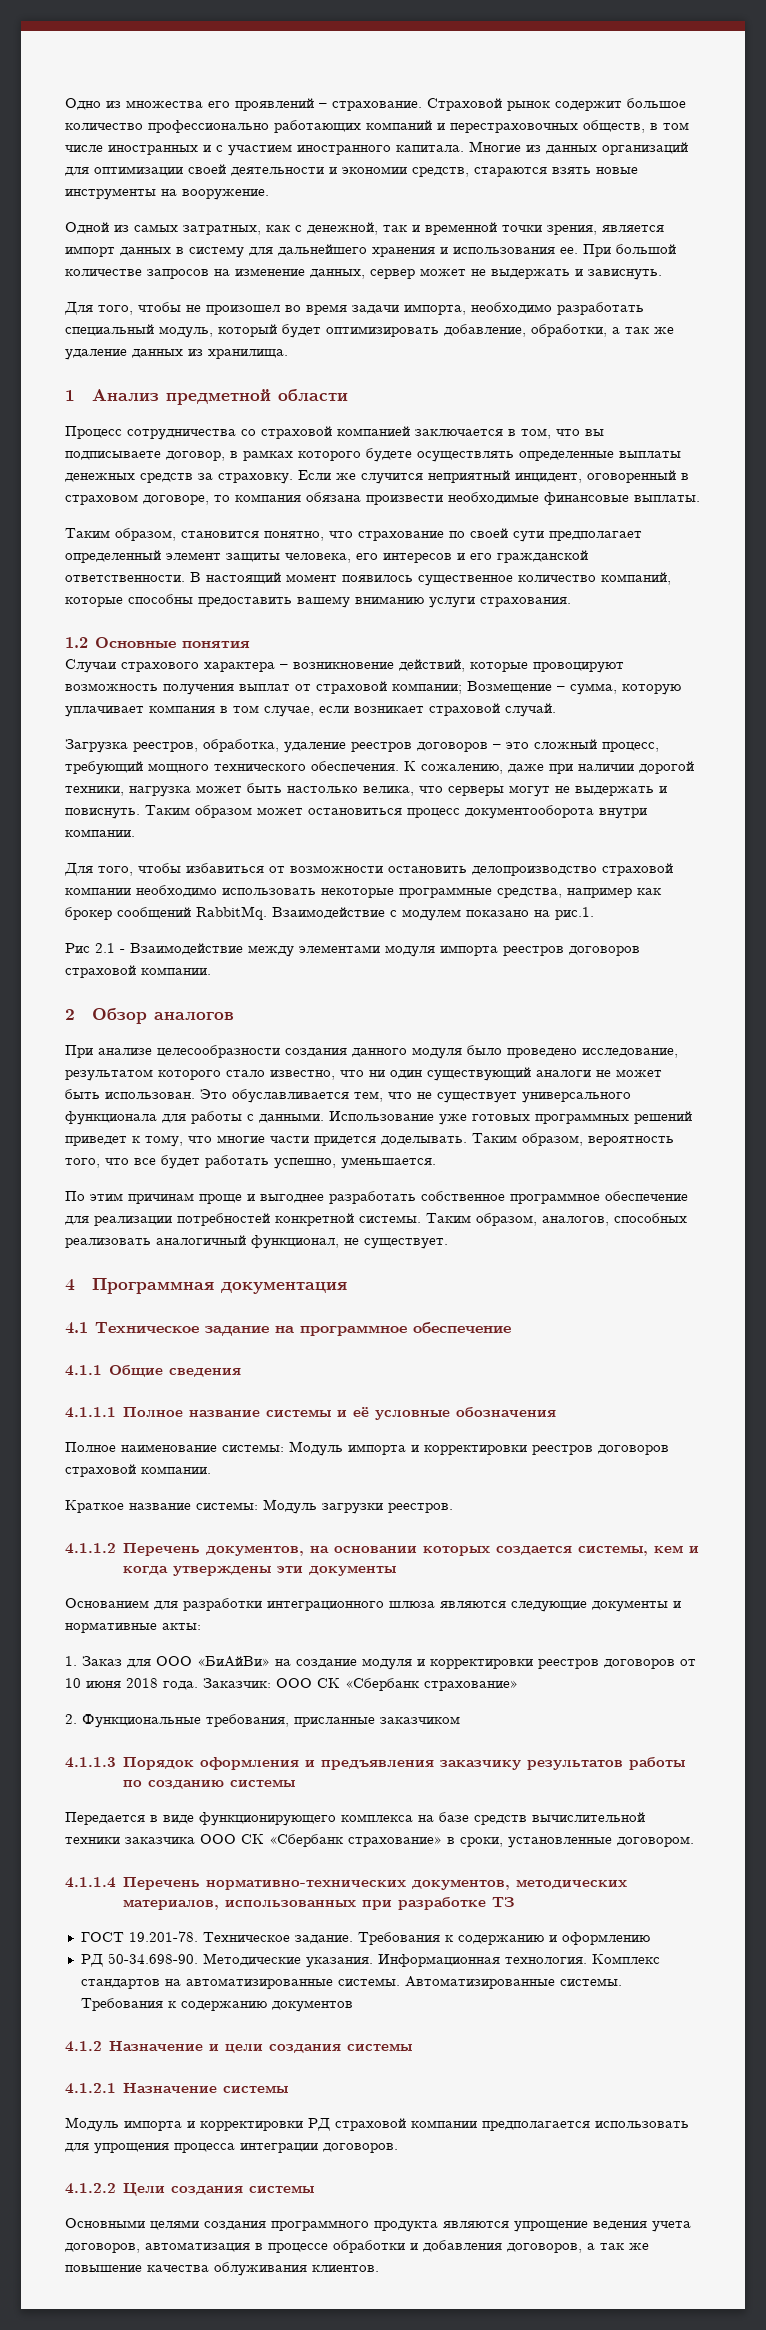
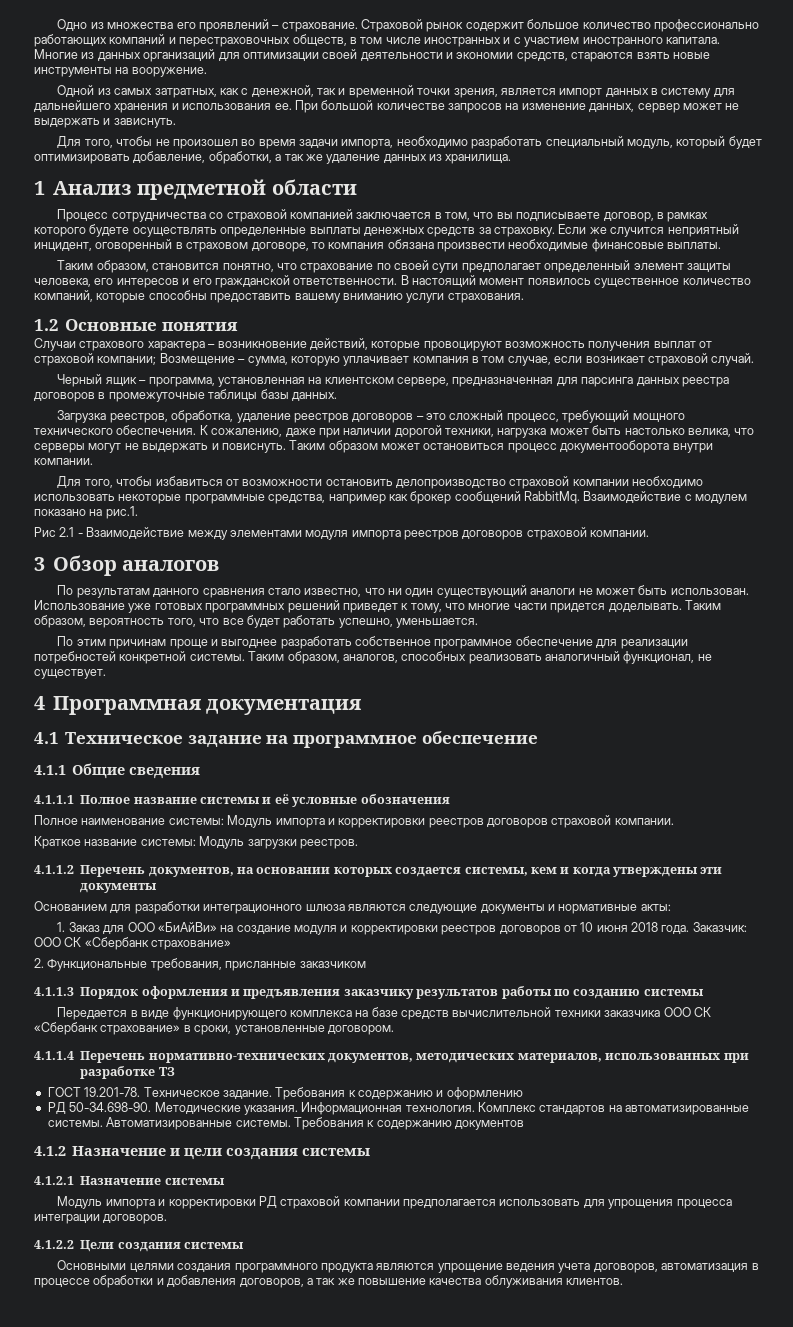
+ Черный ящик – программа, установленная на клиентском сервере, предназначенная для парсинга данных реестра договоров в промежуточные таблицы базы данных.
- 2 Обзор аналогов
+ 3 Обзор аналогов
- При анализе целесообразности создания данного модуля было проведено исследование, результатом которого стало известно, что ни один существующий аналоги не может быть использован.
+ По результатам данного сравнения стало известно, что ни один существующий аналоги не может быть использован.
- Это обуславливается тем, что не существует универсального функционала для работы с данными.

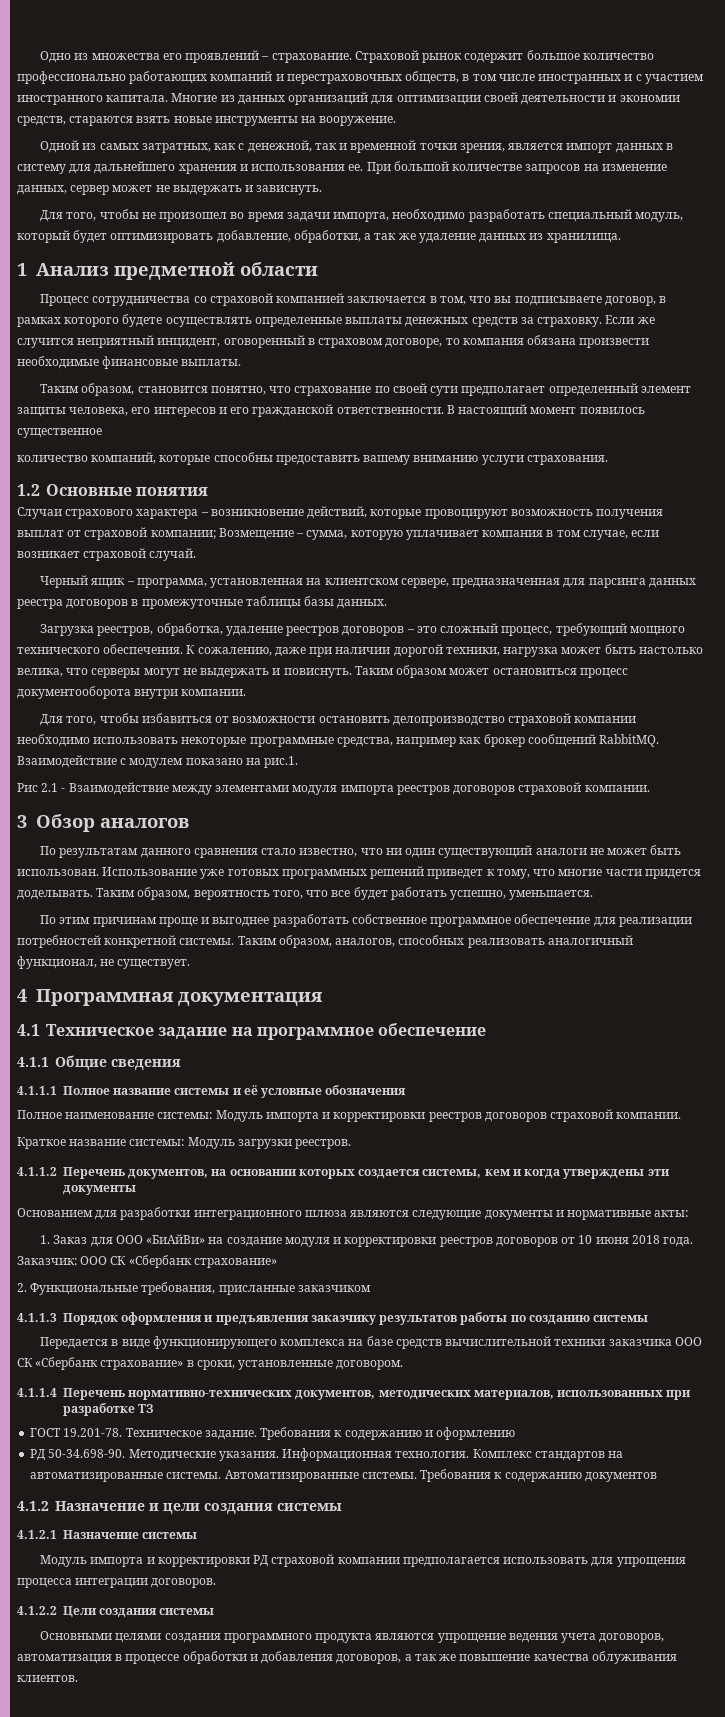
- В настоящий момент появилось существенное количество компаний, которые способны предоставить вашему вниманию услуги страхования.
+ В настоящий момент появилось существенное
+ количество компаний, которые способны предоставить вашему вниманию услуги страхования.
- Для того, чтобы избавиться от возможности остановить делопроизводство страховой компании необходимо использовать некоторые программные средства, например как брокер сообщений RabbitMq.
+ Для того, чтобы избавиться от возможности остановить делопроизводство страховой компании необходимо использовать некоторые программные средства, например как брокер сообщений RabbitMQ.

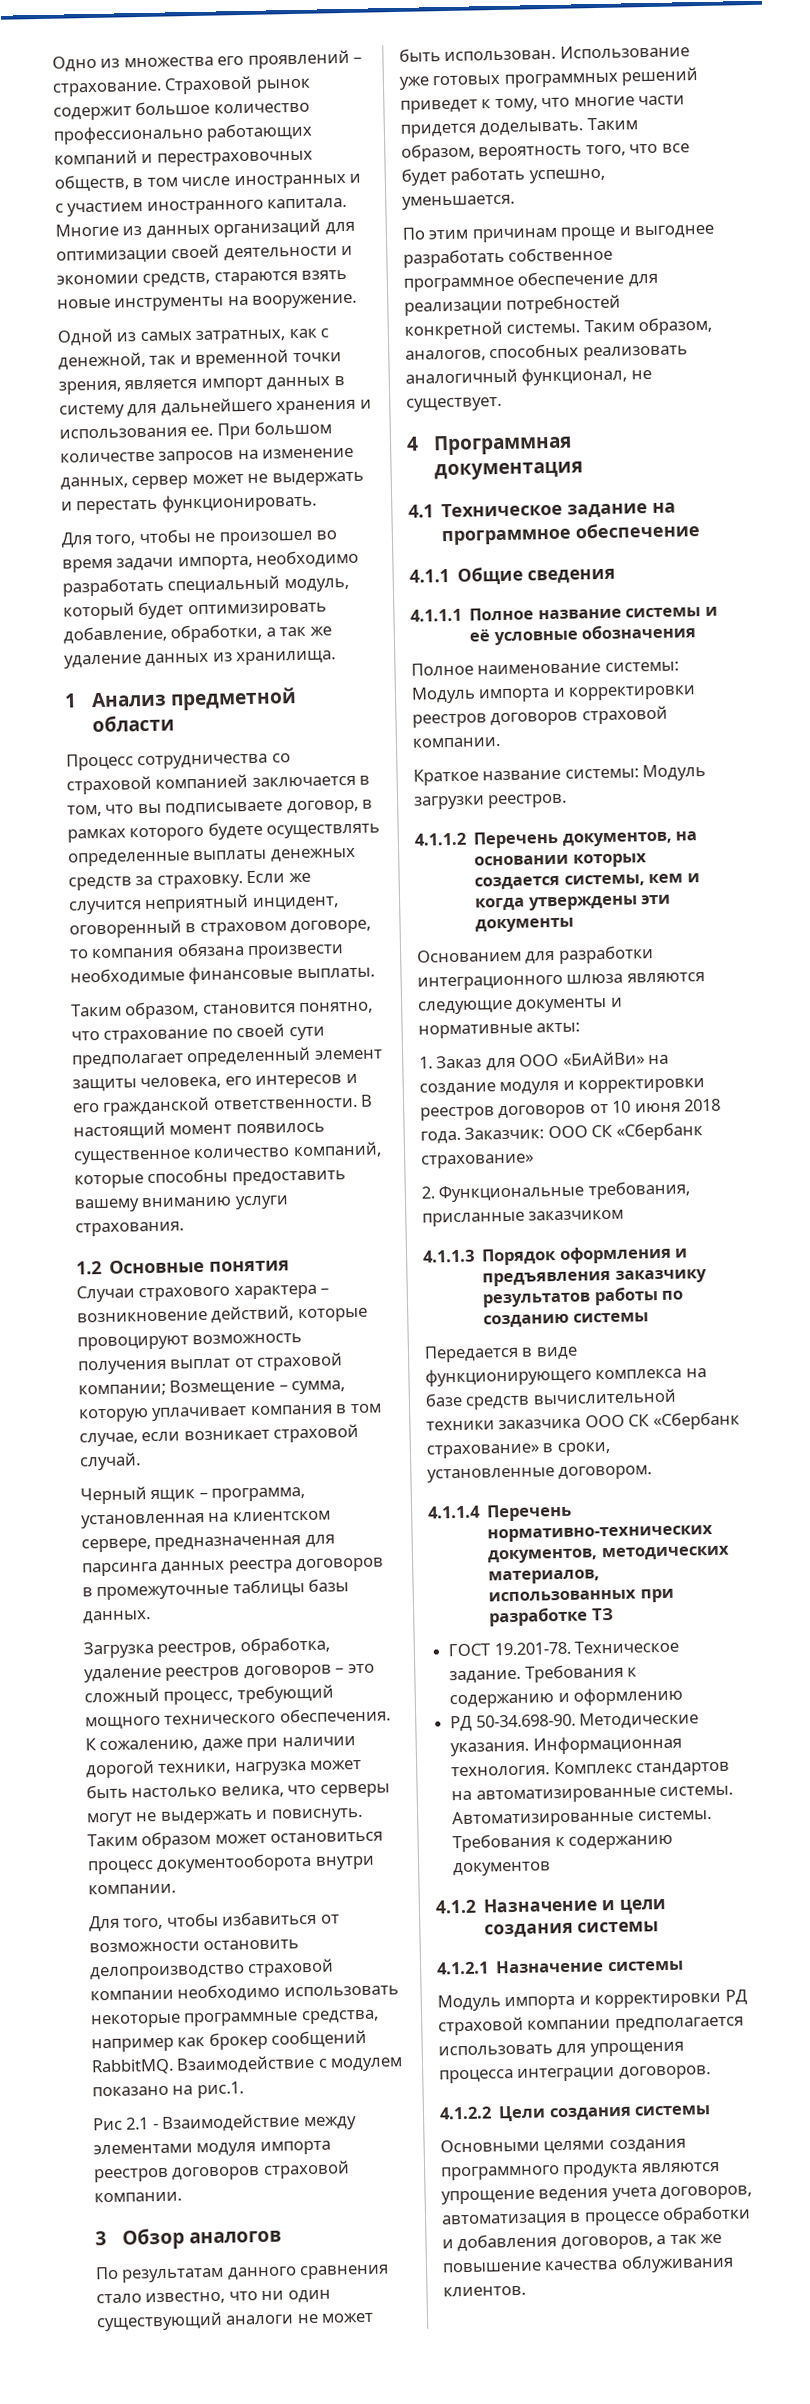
- При большой количестве запросов на изменение данных, сервер может не выдержать и зависнуть.
+ При большом количестве запросов на изменение данных, сервер может не выдержать и перестать функционировать.
- В настоящий момент появилось существенное
- количество компаний, которые способны предоставить вашему вниманию услуги страхования.
+ В настоящий момент появилось существенное количество компаний, которые способны предоставить вашему вниманию услуги страхования.

